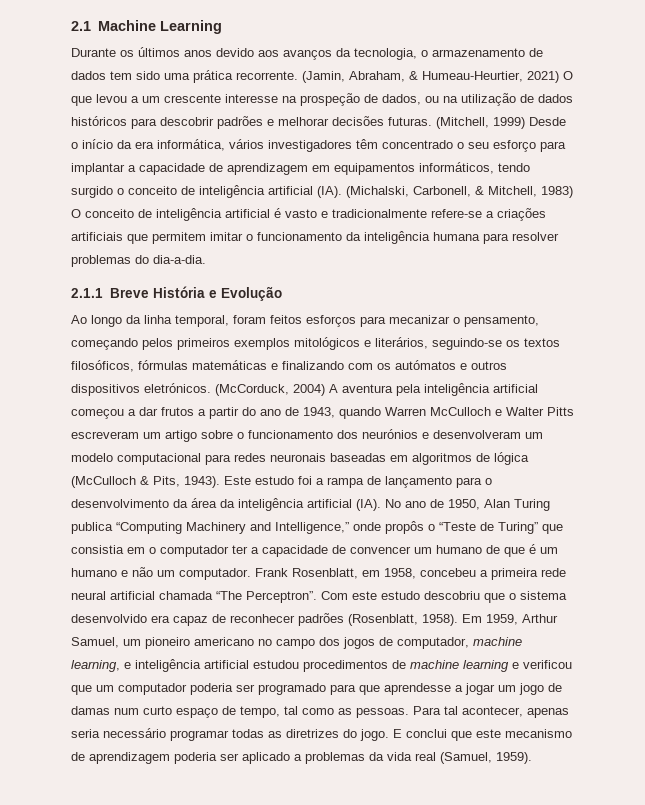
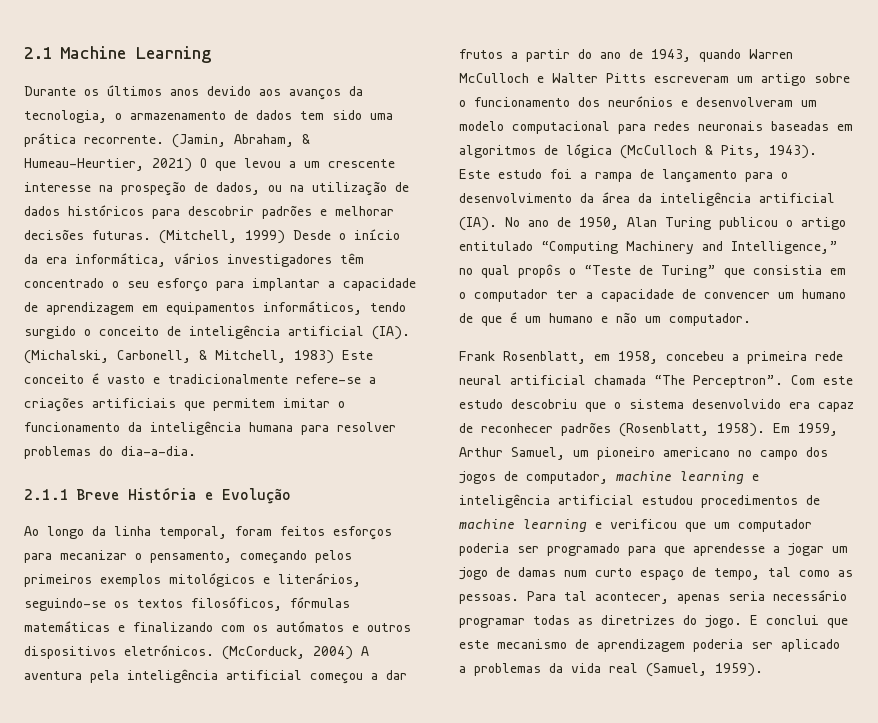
- (Mitchell, 1999) Desde o início da era informática, vários investigadores têm concentrado o seu esforço para implantar a capacidade de aprendizagem em equipamentos informáticos, tendo surgido o conceito de inteligência artificial (IA). (Michalski, Carbonell, & Mitchell, 1983) O conceito de inteligência artificial é vasto e tradicionalmente refere-se a criações artificiais que permitem imitar o funcionamento da inteligência humana para resolver problemas do dia-a-dia.
+ (Mitchell, 1999) Desde o início da era informática, vários investigadores têm concentrado o seu esforço para implantar a capacidade de aprendizagem em equipamentos informáticos, tendo surgido o conceito de inteligência artificial (IA). (Michalski, Carbonell, & Mitchell, 1983) Este conceito é vasto e tradicionalmente refere-se a criações artificiais que permitem imitar o funcionamento da inteligência humana para resolver problemas do dia-a-dia.
- Este estudo foi a rampa de lançamento para o desenvolvimento da área da inteligência artificial (IA). No ano de 1950, Alan Turing publica “Computing Machinery and Intelligence,” onde propôs o “Teste de Turing” que consistia em o computador ter a capacidade de convencer um humano de que é um humano e não um computador. Frank Rosenblatt, em 1958, concebeu a primeira rede neural artificial chamada “The Perceptron”.
+ Este estudo foi a rampa de lançamento para o desenvolvimento da área da inteligência artificial (IA). No ano de 1950, Alan Turing publicou o artigo entitulado “Computing Machinery and Intelligence,” no qual propôs o “Teste de Turing” que consistia em o computador ter a capacidade de convencer um humano de que é um humano e não um computador.
+ Frank Rosenblatt, em 1958, concebeu a primeira rede neural artificial chamada “The Perceptron”.
- Em 1959, Arthur Samuel, um pioneiro americano no campo dos jogos de computador, machine learning, e inteligência artificial estudou procedimentos de machine learning e verificou que um computador poderia ser programado para que aprendesse a jogar um jogo de damas num curto espaço de tempo, tal como as pessoas.
+ Em 1959, Arthur Samuel, um pioneiro americano no campo dos jogos de computador, machine learning e inteligência artificial estudou procedimentos de machine learning e verificou que um computador poderia ser programado para que aprendesse a jogar um jogo de damas num curto espaço de tempo, tal como as pessoas.

